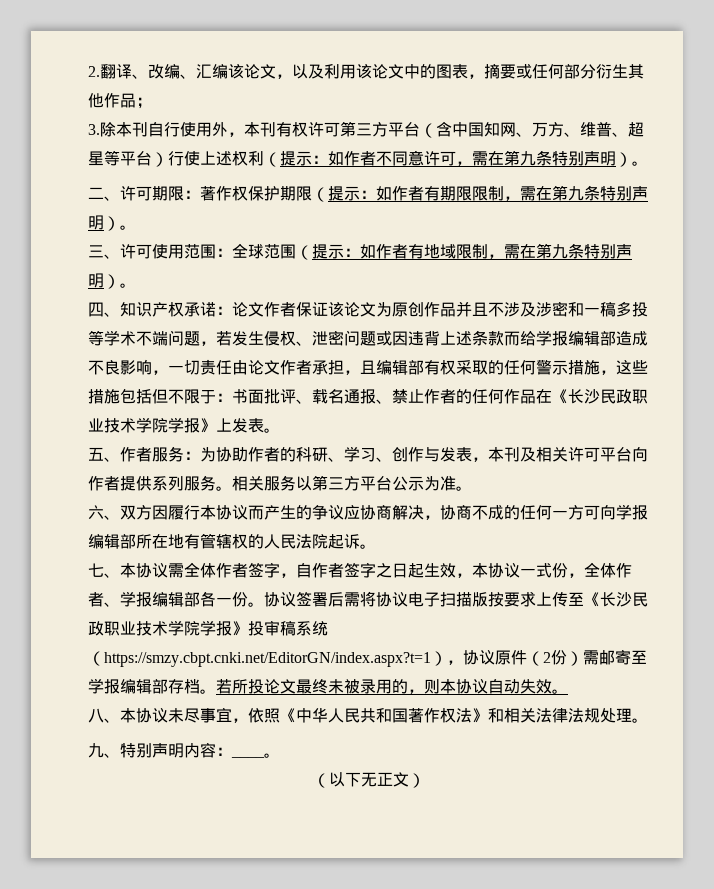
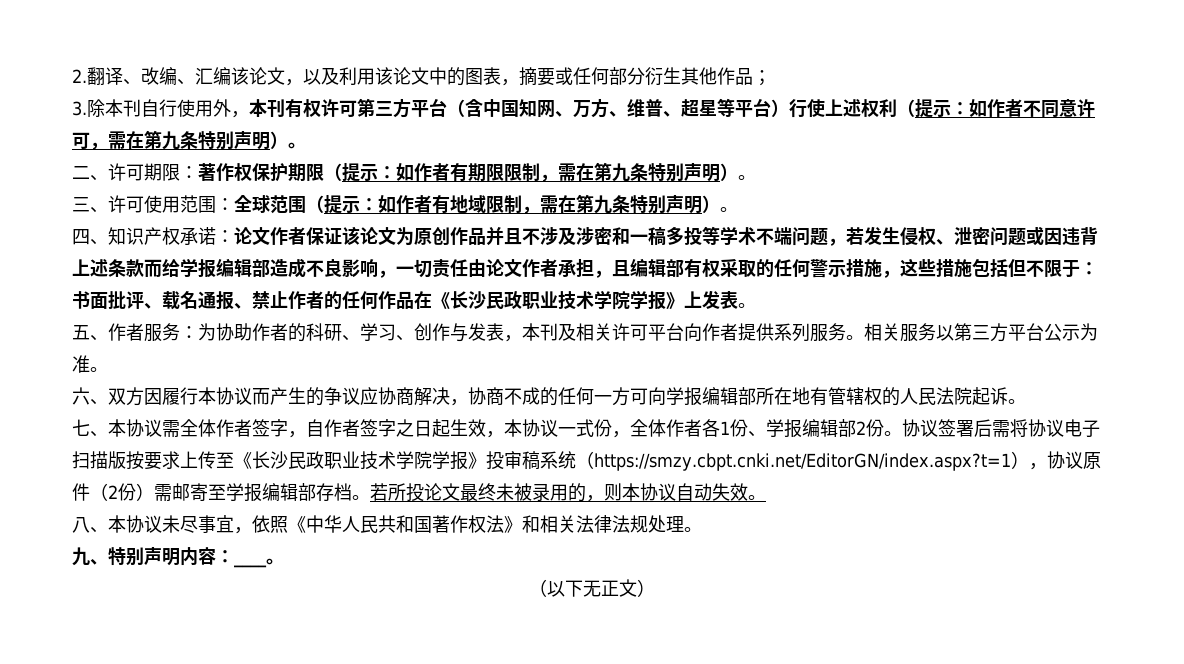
- 七、本协议需全体作者签字，自作者签字之日起生效，本协议一式份，全体作者、学报编辑部各一份。
+ 七、本协议需全体作者签字，自作者签字之日起生效，本协议一式份，全体作者各1份、学报编辑部2份。

